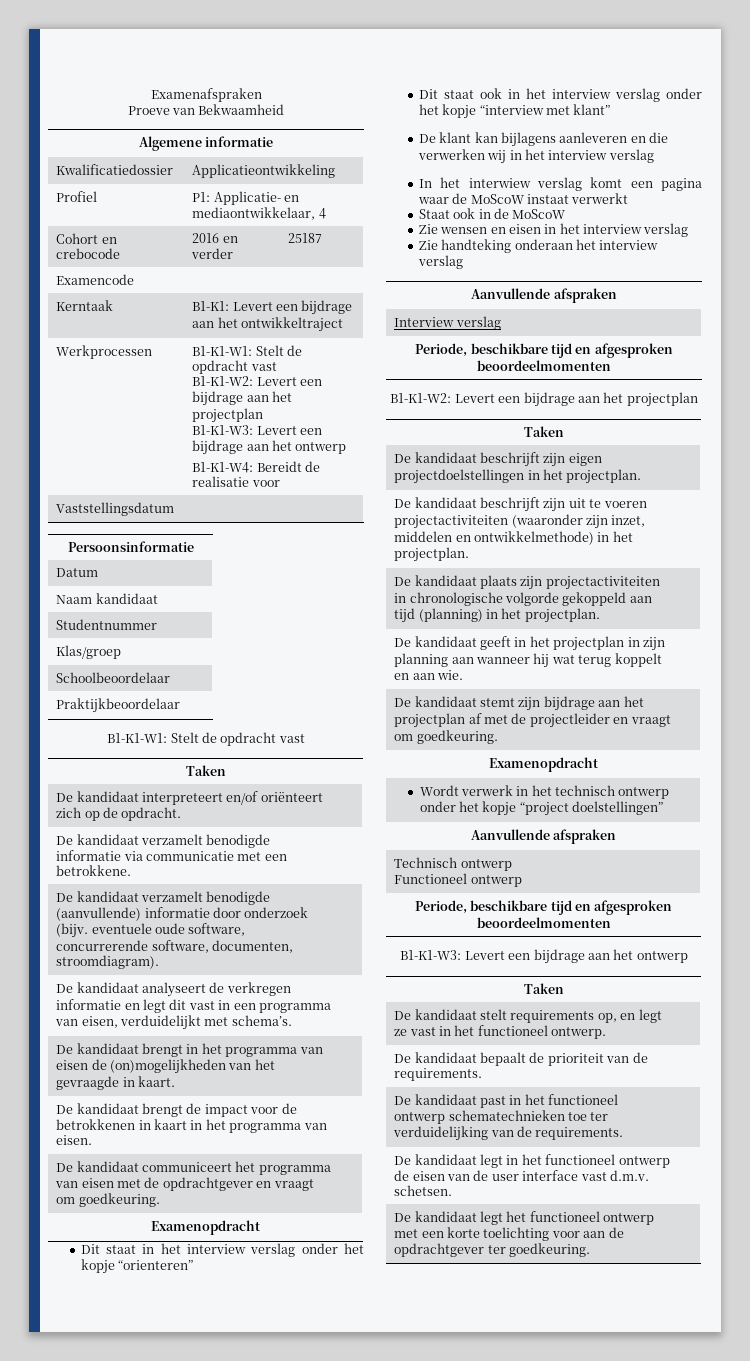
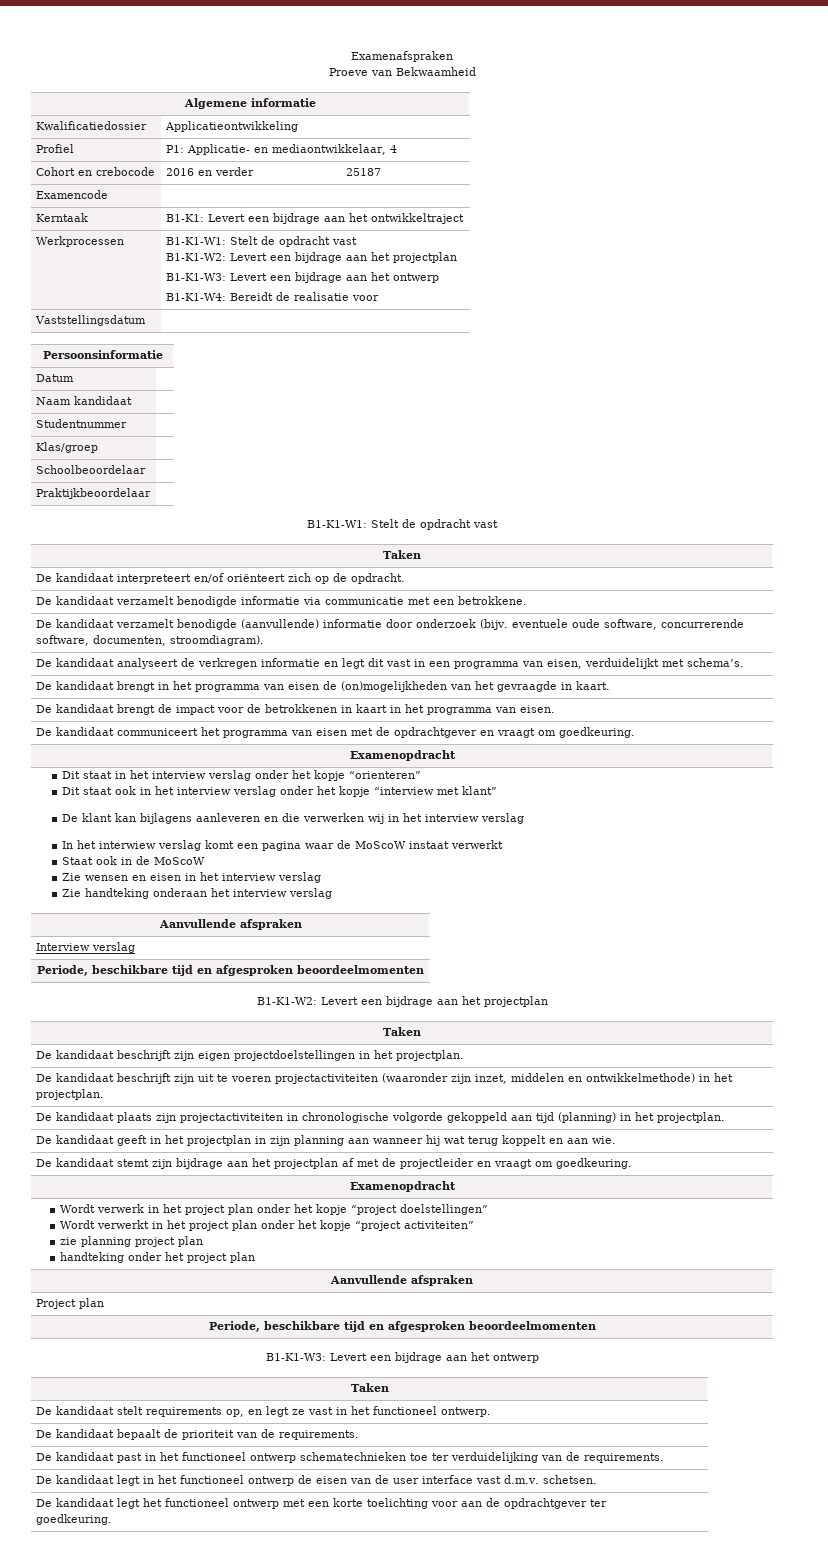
- Wordt verwerk in het technisch ontwerp onder het kopje “project doelstellingen”
+ Wordt verwerk in het project plan onder het kopje “project doelstellingen”
+ Wordt verwerkt in het project plan onder het kopje “project activiteiten”
+ zie planning project plan
+ handteking onder het project plan
  Aanvullende afspraken
- Technisch ontwerp
- Functioneel ontwerp
+ Project plan

